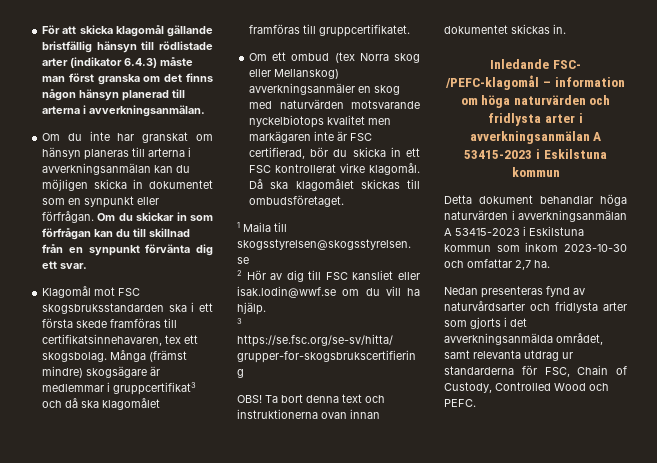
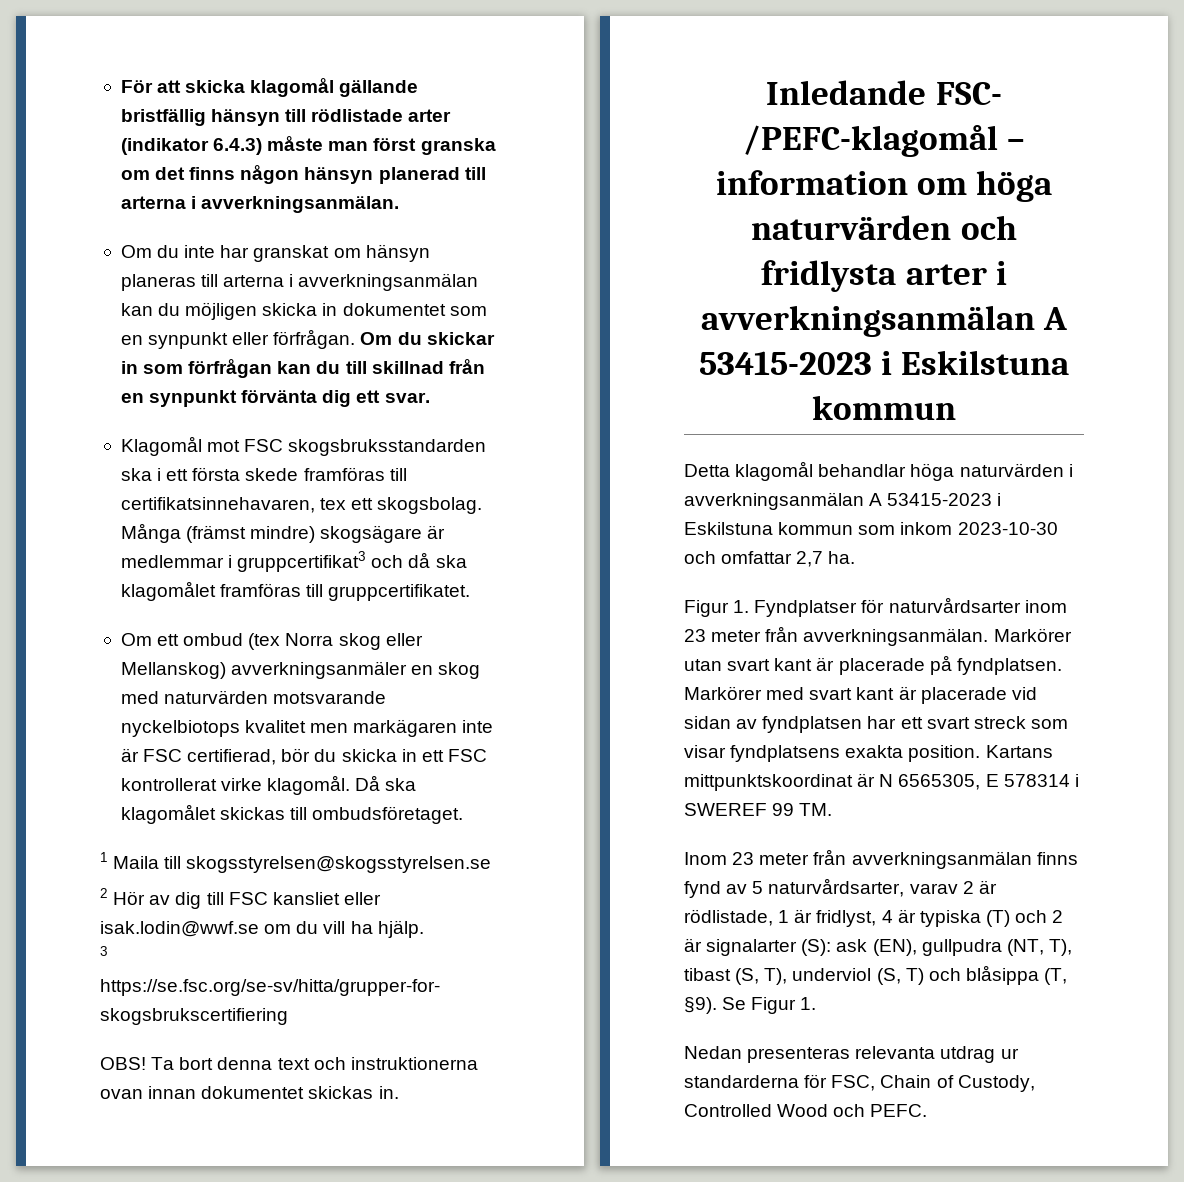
- Detta dokument behandlar höga naturvärden i avverkningsanmälan A 53415-2023 i Eskilstuna kommun som inkom 2023-10-30 och omfattar 2,7 ha.
+ Detta klagomål behandlar höga naturvärden i avverkningsanmälan A 53415-2023 i Eskilstuna kommun som inkom 2023-10-30 och omfattar 2,7 ha.
- Nedan presenteras fynd av naturvårdsarter och fridlysta arter som gjorts i det avverkningsanmälda området, samt relevanta utdrag ur standarderna för FSC, Chain of Custody, Controlled Wood och PEFC.
+ Figur 1. Fyndplatser för naturvårdsarter inom 23 meter från avverkningsanmälan. Markörer utan svart kant är placerade på fyndplatsen. Markörer med svart kant är placerade vid sidan av fyndplatsen har ett svart streck som visar fyndplatsens exakta position. Kartans mittpunktskoordinat är N 6565305, E 578314 i SWEREF 99 TM.
+ Inom 23 meter från avverkningsanmälan finns fynd av 5 naturvårdsarter, varav 2 är rödlistade, 1 är fridlyst, 4 är typiska (T) och 2 är signalarter (S): ask (EN), gullpudra (NT, T), tibast (S, T), underviol (S, T) och blåsippa (T, §9). Se Figur 1.
+ Nedan presenteras relevanta utdrag ur standarderna för FSC, Chain of Custody, Controlled Wood och PEFC.

